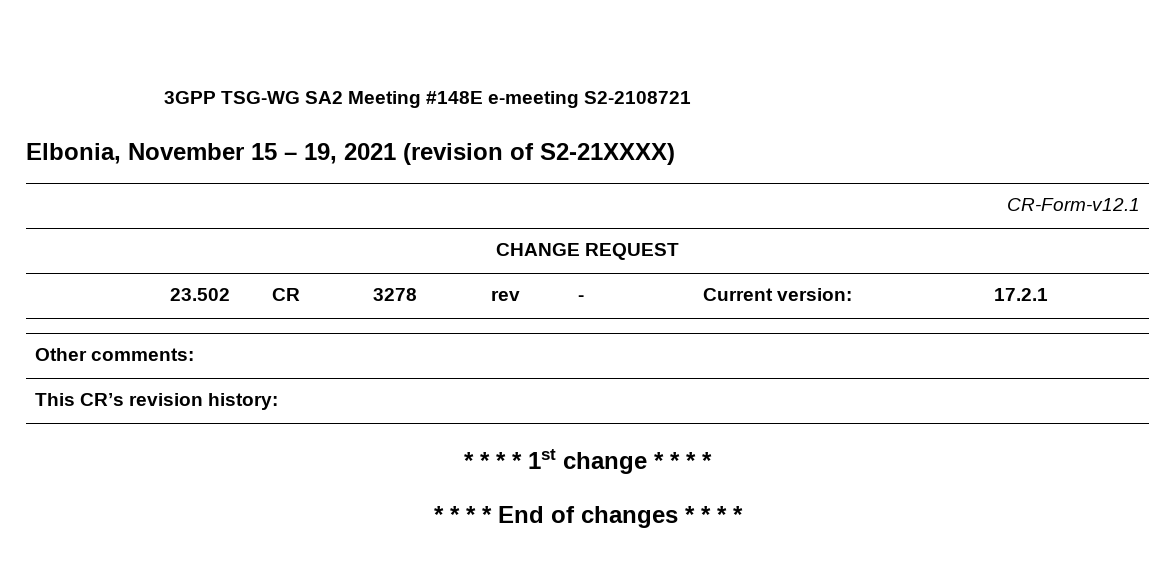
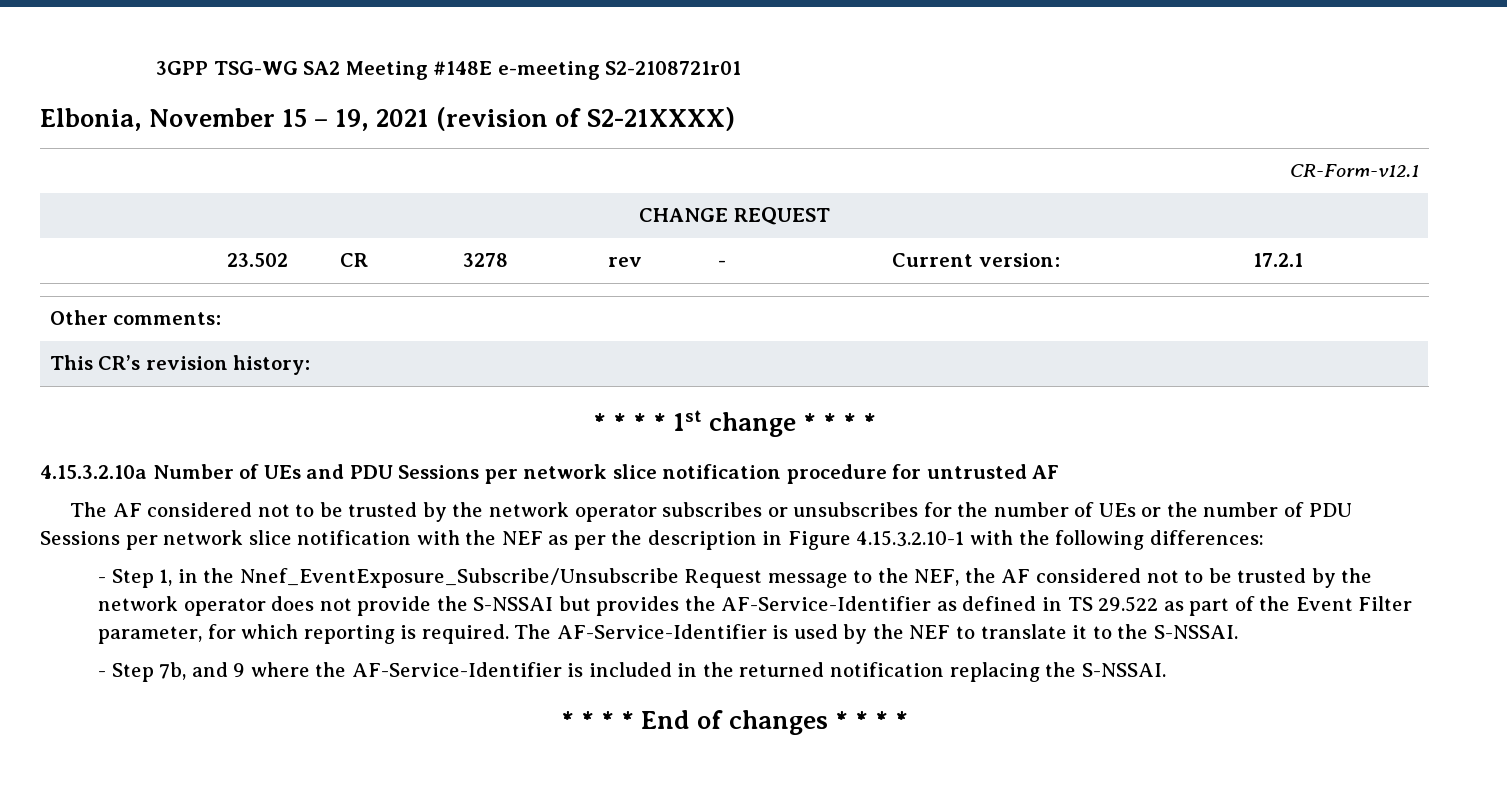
- 3GPP TSG-WG SA2 Meeting #148E e-meeting S2-2108721
+ 3GPP TSG-WG SA2 Meeting #148E e-meeting S2-2108721r01
+ 4.15.3.2.10a Number of UEs and PDU Sessions per network slice notification procedure for untrusted AF
+ The AF considered not to be trusted by the network operator subscribes or unsubscribes for the number of UEs or the number of PDU Sessions per network slice notification with the NEF as per the description in Figure 4.15.3.2.10-1 with the following differences:
+ - Step 1, in the Nnef_EventExposure_Subscribe/Unsubscribe Request message to the NEF, the AF considered not to be trusted by the network operator does not provide the S-NSSAI but provides the AF-Service-Identifier as defined in TS 29.522 as part of the Event Filter parameter, for which reporting is required. The AF-Service-Identifier is used by the NEF to translate it to the S-NSSAI.
+ - Step 7b, and 9 where the AF-Service-Identifier is included in the returned notification replacing the S-NSSAI.

